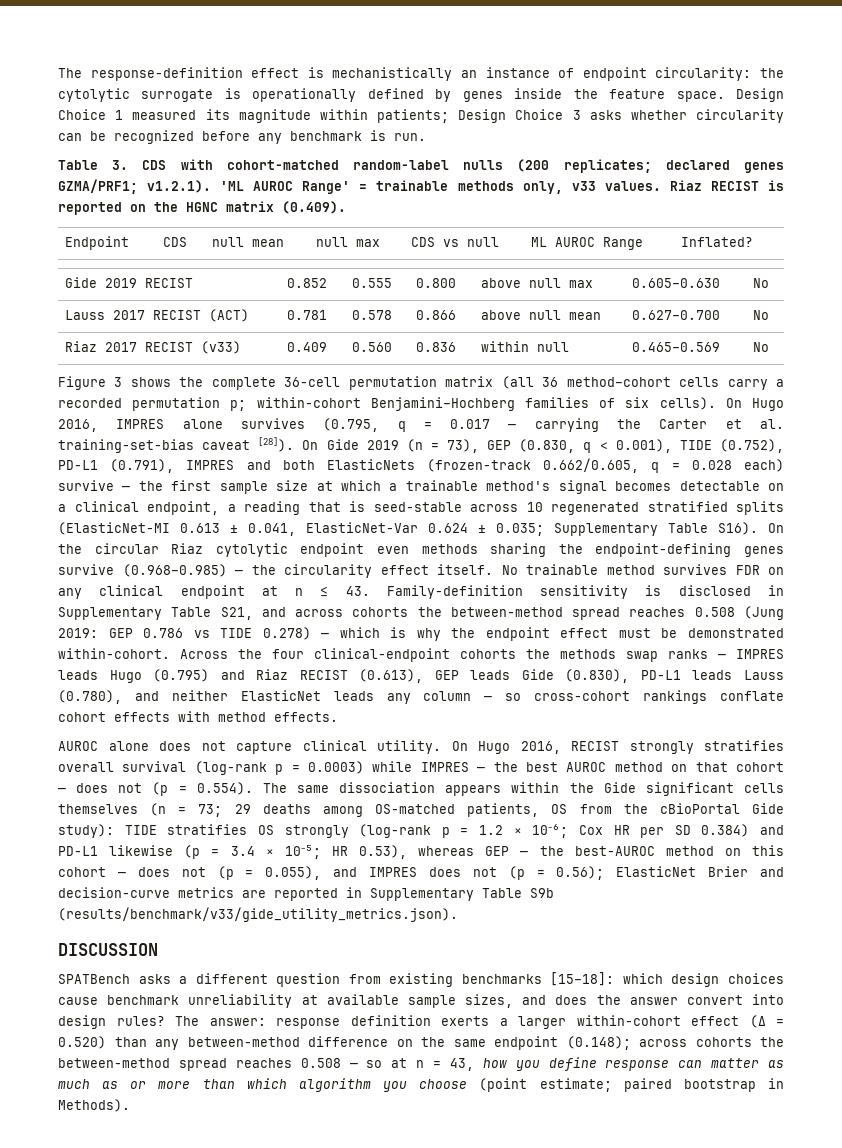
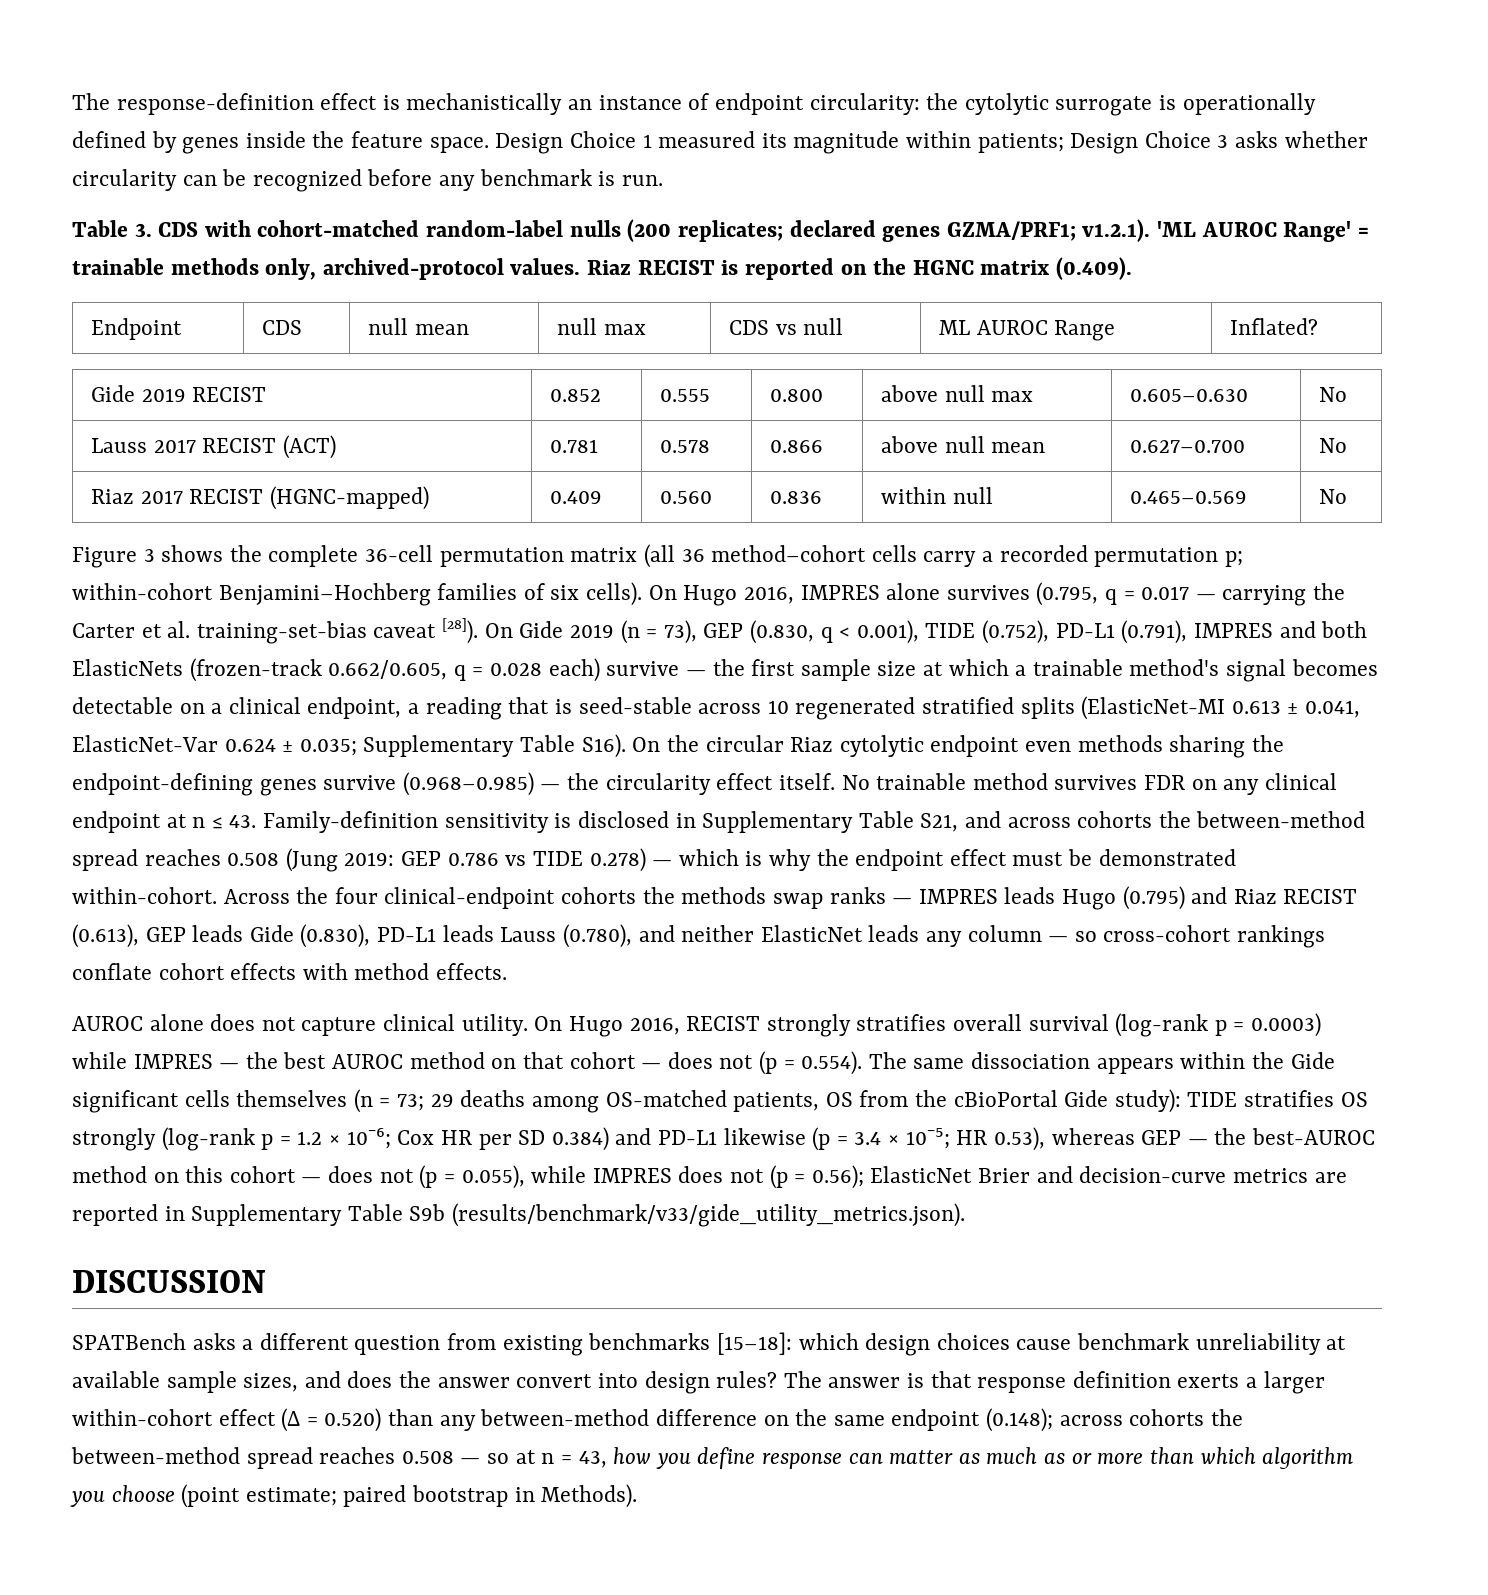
- Table 3. CDS with cohort-matched random-label nulls (200 replicates; declared genes GZMA/PRF1; v1.2.1). 'ML AUROC Range' = trainable methods only, v33 values.
+ Table 3. CDS with cohort-matched random-label nulls (200 replicates; declared genes GZMA/PRF1; v1.2.1). 'ML AUROC Range' = trainable methods only, archived-protocol values.
- Riaz 2017 RECIST (v33) | 0.409 | 0.560 | 0.836 | within null | 0.465–0.569 | No
+ Riaz 2017 RECIST (HGNC-mapped) | 0.409 | 0.560 | 0.836 | within null | 0.465–0.569 | No
- HR 0.53), whereas GEP — the best-AUROC method on this cohort — does not (p = 0.055), and IMPRES does not (p = 0.56);
+ HR 0.53), whereas GEP — the best-AUROC method on this cohort — does not (p = 0.055), while IMPRES does not (p = 0.56);
- The answer: response definition exerts a larger within-cohort effect (Δ = 0.520) than any between-method difference on the same endpoint (0.148); across cohorts the between-method spread reaches 0.508 — so at n = 43, how you define response can matter as much as or more than which algorithm you choose (point estimate; paired bootstrap in Methods).
+ The answer is that response definition exerts a larger within-cohort effect (Δ = 0.520) than any between-method difference on the same endpoint (0.148); across cohorts the between-method spread reaches 0.508 — so at n = 43, how you define response can matter as much as or more than which algorithm you choose (point estimate; paired bootstrap in Methods).

